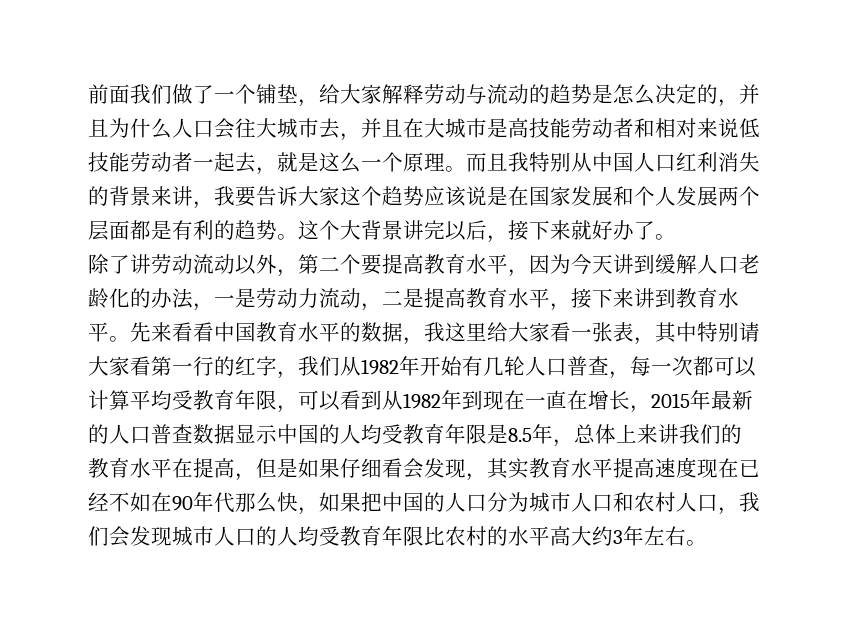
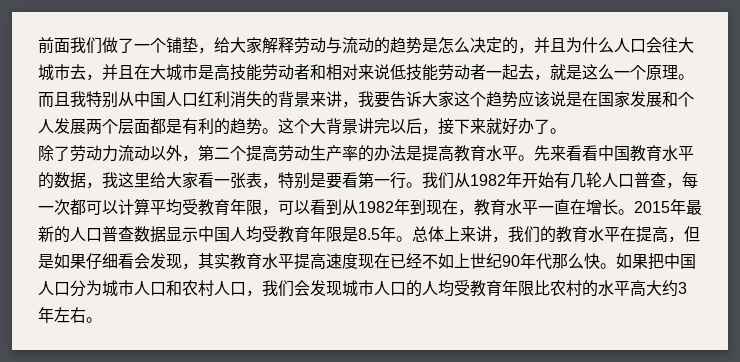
- 除了讲劳动流动以外，第二个要提高教育水平，因为今天讲到缓解人口老龄化的办法，一是劳动力流动，二是提高教育水平，接下来讲到教育水平。
+ 除了劳动力流动以外，第二个提高劳动生产率的办法是提高教育水平。
- 先来看看中国教育水平的数据，我这里给大家看一张表，其中特别请大家看第一行的红字，我们从1982年开始有几轮人口普查，每一次都可以计算平均受教育年限，可以看到从1982年到现在一直在增长，2015年最新的人口普查数据显示中国的人均受教育年限是8.5年，总体上来讲我们的教育水平在提高，但是如果仔细看会发现，其实教育水平提高速度现在已经不如在90年代那么快，如果把中国的人口分为城市人口和农村人口，我们会发现城市人口的人均受教育年限比农村的水平高大约3年左右。
+ 先来看看中国教育水平的数据，我这里给大家看一张表，特别是要看第一行。我们从1982年开始有几轮人口普查，每一次都可以计算平均受教育年限，可以看到从1982年到现在，教育水平一直在增长。2015年最新的人口普查数据显示中国人均受教育年限是8.5年。总体上来讲，我们的教育水平在提高，但是如果仔细看会发现，其实教育水平提高速度现在已经不如上世纪90年代那么快。如果把中国人口分为城市人口和农村人口，我们会发现城市人口的人均受教育年限比农村的水平高大约3年左右。

